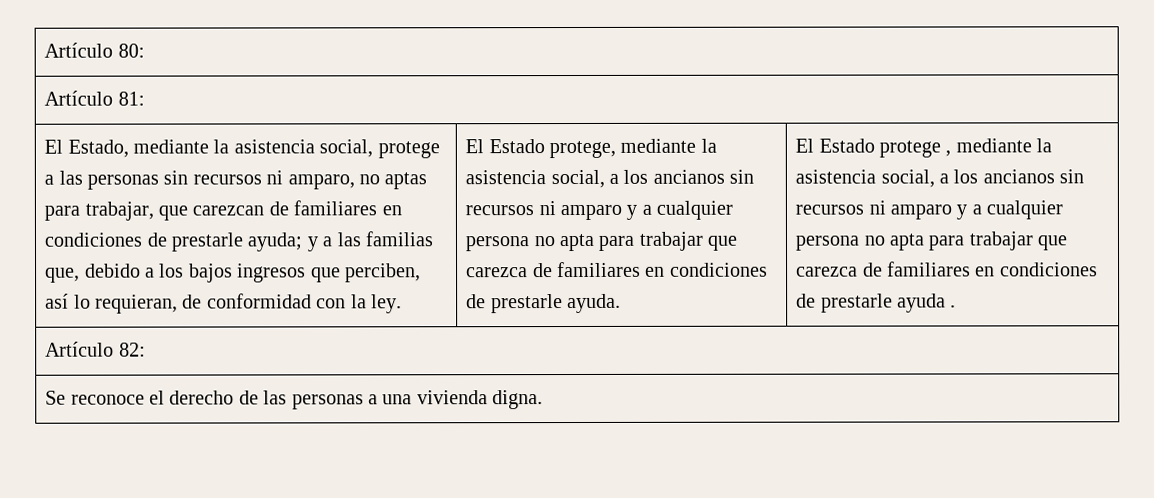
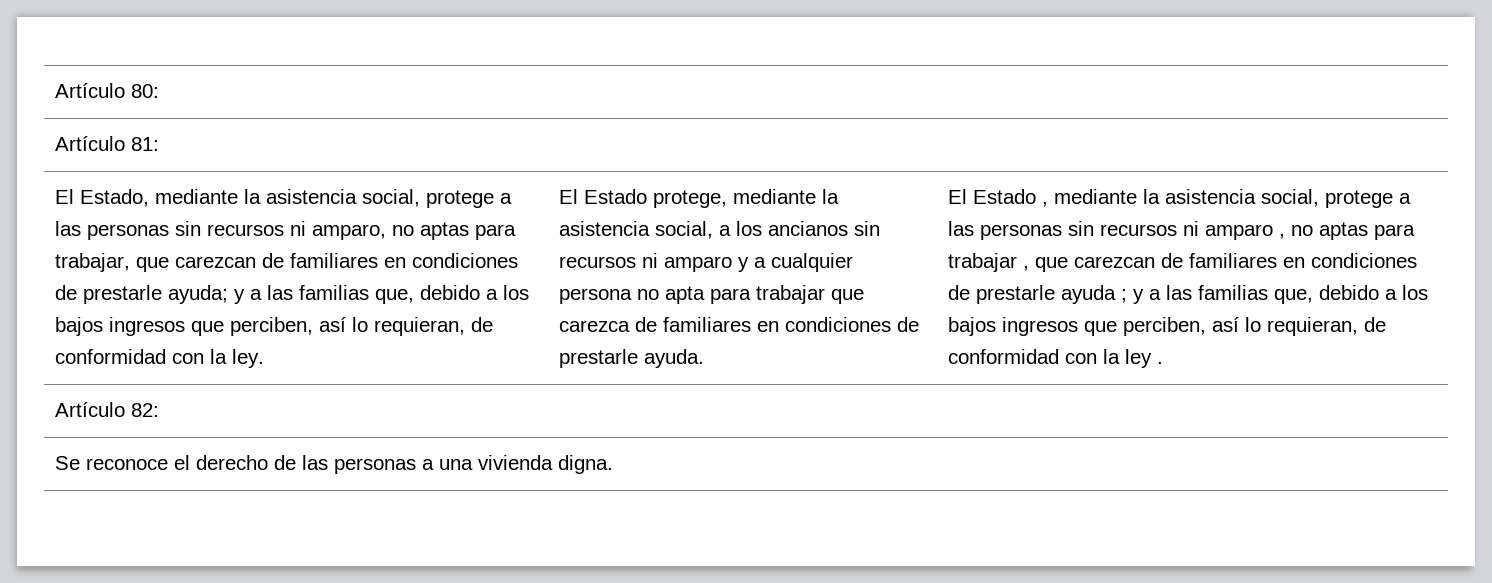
- El Estado protege , mediante la asistencia social, a los ancianos sin recursos ni amparo y a cualquier persona no apta para trabajar que carezca de familiares en condiciones de prestarle ayuda .
+ El Estado , mediante la asistencia social, protege a las personas sin recursos ni amparo , no aptas para trabajar , que carezcan de familiares en condiciones de prestarle ayuda ; y a las familias que, debido a los bajos ingresos que perciben, así lo requieran, de conformidad con la ley .

